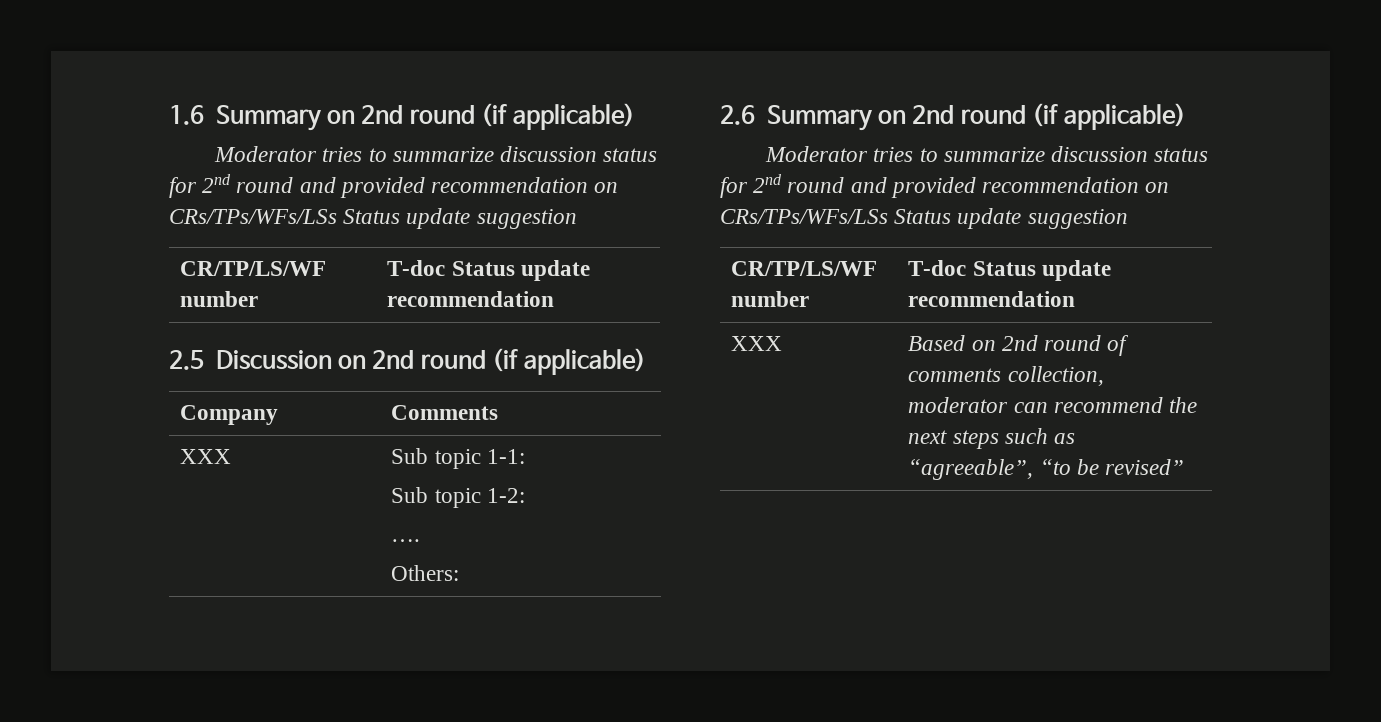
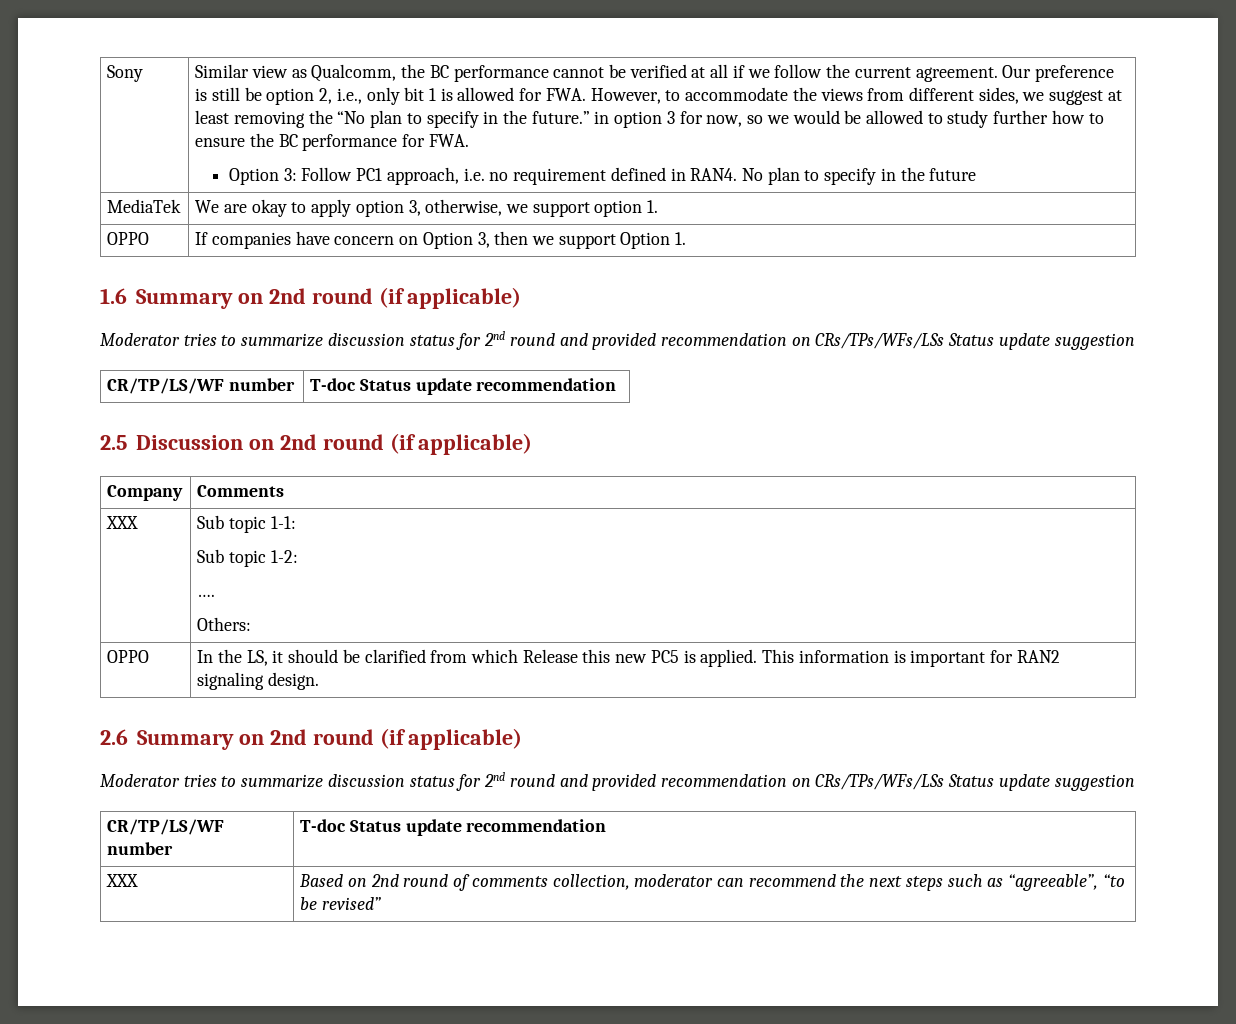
+ Sony | Similar view as Qualcomm, the BC performance cannot be verified at all if we follow the current agreement. Our preference is still be option 2, i.e., only bit 1 is allowed for FWA. However, to accommodate the views from different sides, we suggest at least removing the “No plan to specify in the future.” in option 3 for now, so we would be allowed to study further how to ensure the BC performance for FWA.
+ Option 3: Follow PC1 approach, i.e. no requirement defined in RAN4. No plan to specify in the future
+ MediaTek | We are okay to apply option 3, otherwise, we support option 1.
+ OPPO | If companies have concern on Option 3, then we support Option 1.
+ OPPO | In the LS, it should be clarified from which Release this new PC5 is applied. This information is important for RAN2 signaling design.

